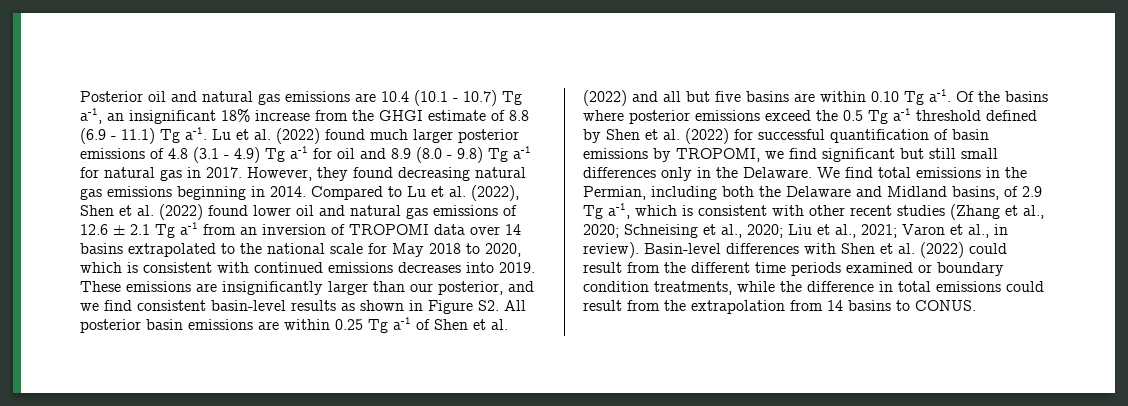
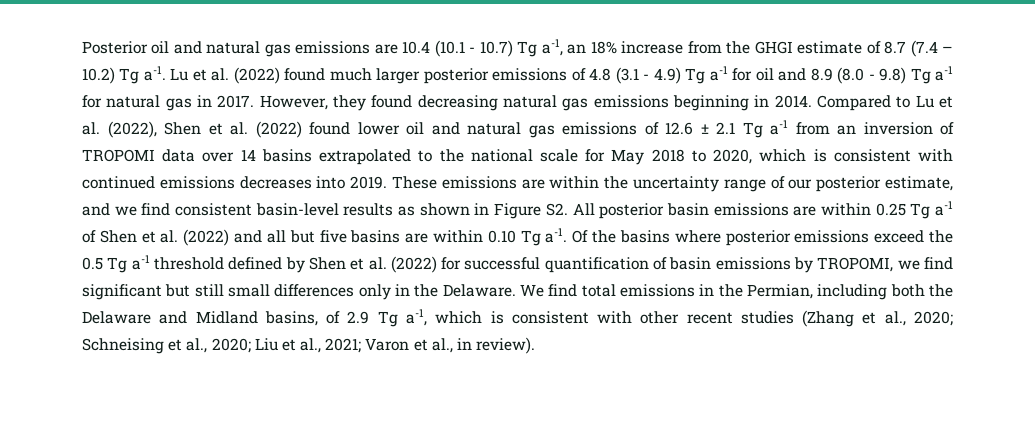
- Posterior oil and natural gas emissions are 10.4 (10.1 - 10.7) Tg a-1, an insignificant 18% increase from the GHGI estimate of 8.8 (6.9 - 11.1) Tg a-1.
+ Posterior oil and natural gas emissions are 10.4 (10.1 - 10.7) Tg a-1, an 18% increase from the GHGI estimate of 8.7 (7.4 – 10.2) Tg a-1.
- These emissions are insignificantly larger than our posterior, and we find consistent basin-level results as shown in Figure S2. All posterior basin emissions are within 0.25 Tg a-1 of Shen et al. (2022) and all but five basins are within 0.10 Tg a-1.
+ These emissions are within the uncertainty range of our posterior estimate, and we find consistent basin-level results as shown in Figure S2. All posterior basin emissions are within 0.25 Tg a-1 of Shen et al. (2022) and all but five basins are within 0.10 Tg a-1.
- Basin-level differences with Shen et al. (2022) could result from the different time periods examined or boundary condition treatments, while the difference in total emissions could result from the extrapolation from 14 basins to CONUS.

